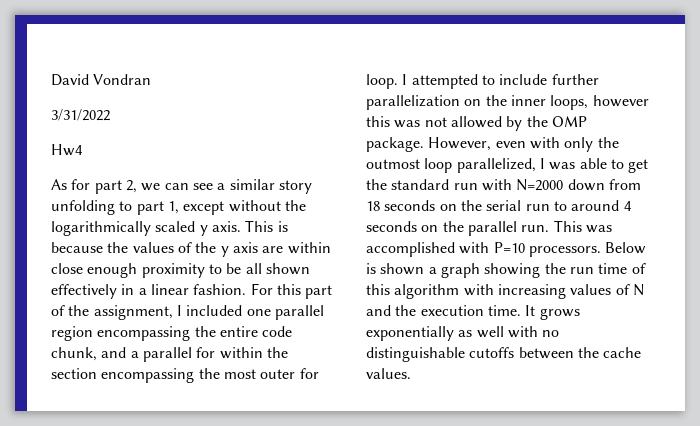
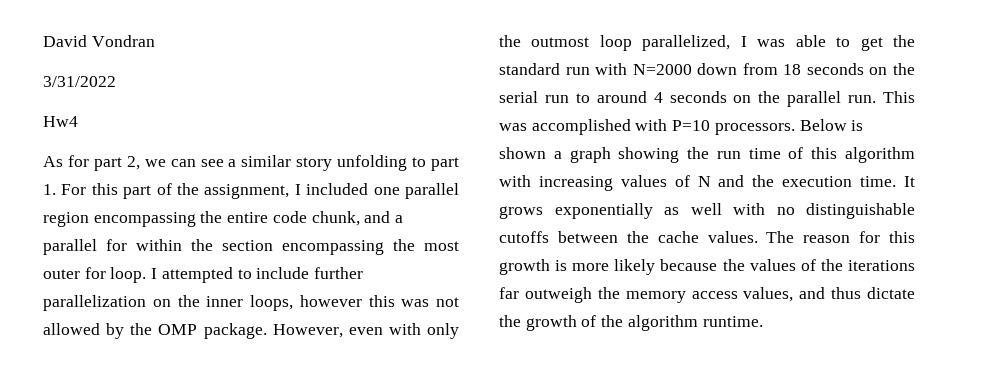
- As for part 2, we can see a similar story unfolding to part 1, except without the logarithmically scaled y axis. This is because the values of the y axis are within close enough proximity to be all shown effectively in a linear fashion. For this part of the assignment, I included one parallel region encompassing the entire code chunk, and a parallel for within the section encompassing the most outer for loop.
+ As for part 2, we can see a similar story unfolding to part 1. For this part of the assignment, I included one parallel region encompassing the entire code chunk, and a parallel for within the section encompassing the most outer for loop.
+ The reason for this growth is more likely because the values of the iterations far outweigh the memory access values, and thus dictate the growth of the algorithm runtime.

